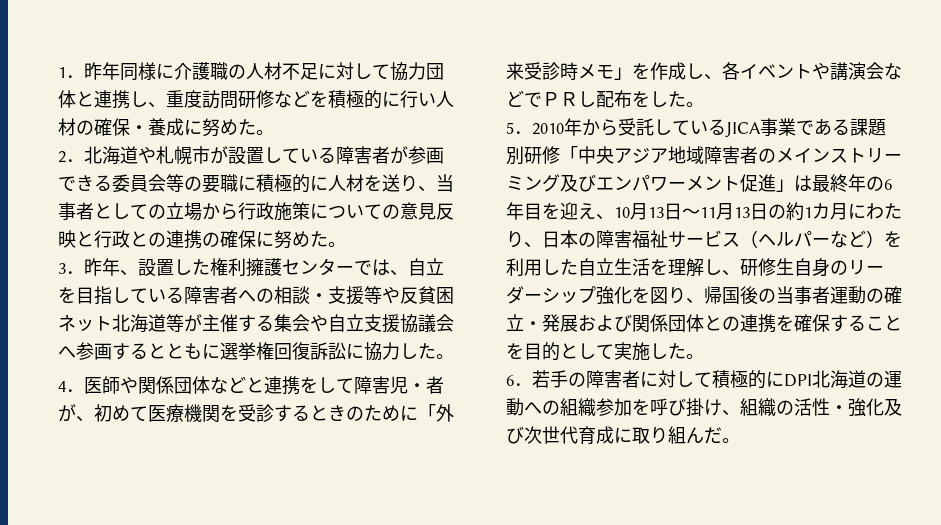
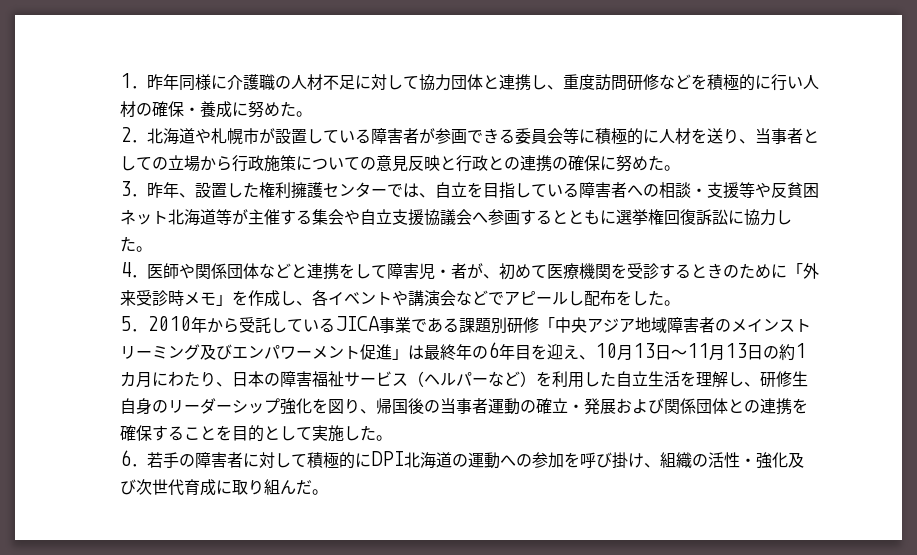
- 2．北海道や札幌市が設置している障害者が参画できる委員会等の要職に積極的に人材を送り、当事者としての立場から行政施策についての意見反映と行政との連携の確保に努めた。
+ 2．北海道や札幌市が設置している障害者が参画できる委員会等に積極的に人材を送り、当事者としての立場から行政施策についての意見反映と行政との連携の確保に努めた。
- 4．医師や関係団体などと連携をして障害児・者が、初めて医療機関を受診するときのために「外来受診時メモ」を作成し、各イベントや講演会などでＰＲし配布をした。
+ 4．医師や関係団体などと連携をして障害児・者が、初めて医療機関を受診するときのために「外来受診時メモ」を作成し、各イベントや講演会などでアピールし配布をした。
- 6．若手の障害者に対して積極的にDPI北海道の運動への組織参加を呼び掛け、組織の活性・強化及び次世代育成に取り組んだ。
+ 6．若手の障害者に対して積極的にDPI北海道の運動への参加を呼び掛け、組織の活性・強化及び次世代育成に取り組んだ。

